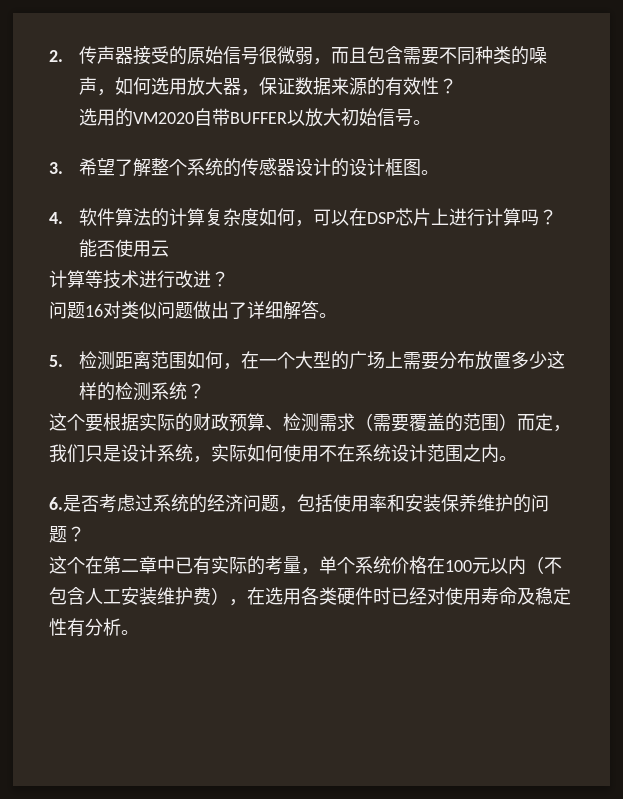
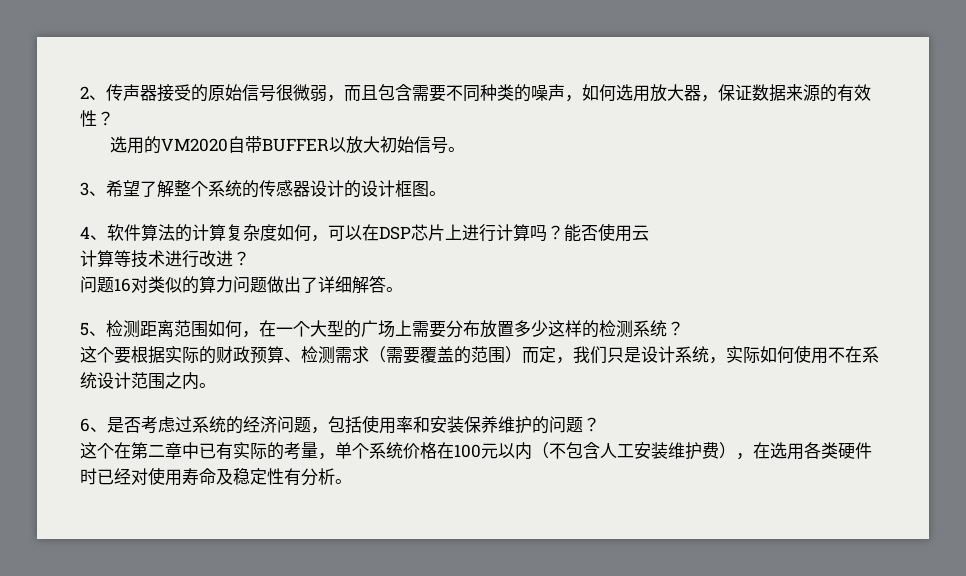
- 2.传声器接受的原始信号很微弱，而且包含需要不同种类的噪声，如何选用放大器，保证数据来源的有效性？
+ 2、传声器接受的原始信号很微弱，而且包含需要不同种类的噪声，如何选用放大器，保证数据来源的有效性？
- 3.希望了解整个系统的传感器设计的设计框图。
+ 3、希望了解整个系统的传感器设计的设计框图。
- 4.软件算法的计算复杂度如何，可以在DSP芯片上进行计算吗？
+ 4、软件算法的计算复杂度如何，可以在DSP芯片上进行计算吗？
- 问题16对类似问题做出了详细解答。
+ 问题16对类似的算力问题做出了详细解答。
- 5.检测距离范围如何，在一个大型的广场上需要分布放置多少这样的检测系统？
+ 5、检测距离范围如何，在一个大型的广场上需要分布放置多少这样的检测系统？
- 6.是否考虑过系统的经济问题，包括使用率和安装保养维护的问题？
+ 6、是否考虑过系统的经济问题，包括使用率和安装保养维护的问题？

